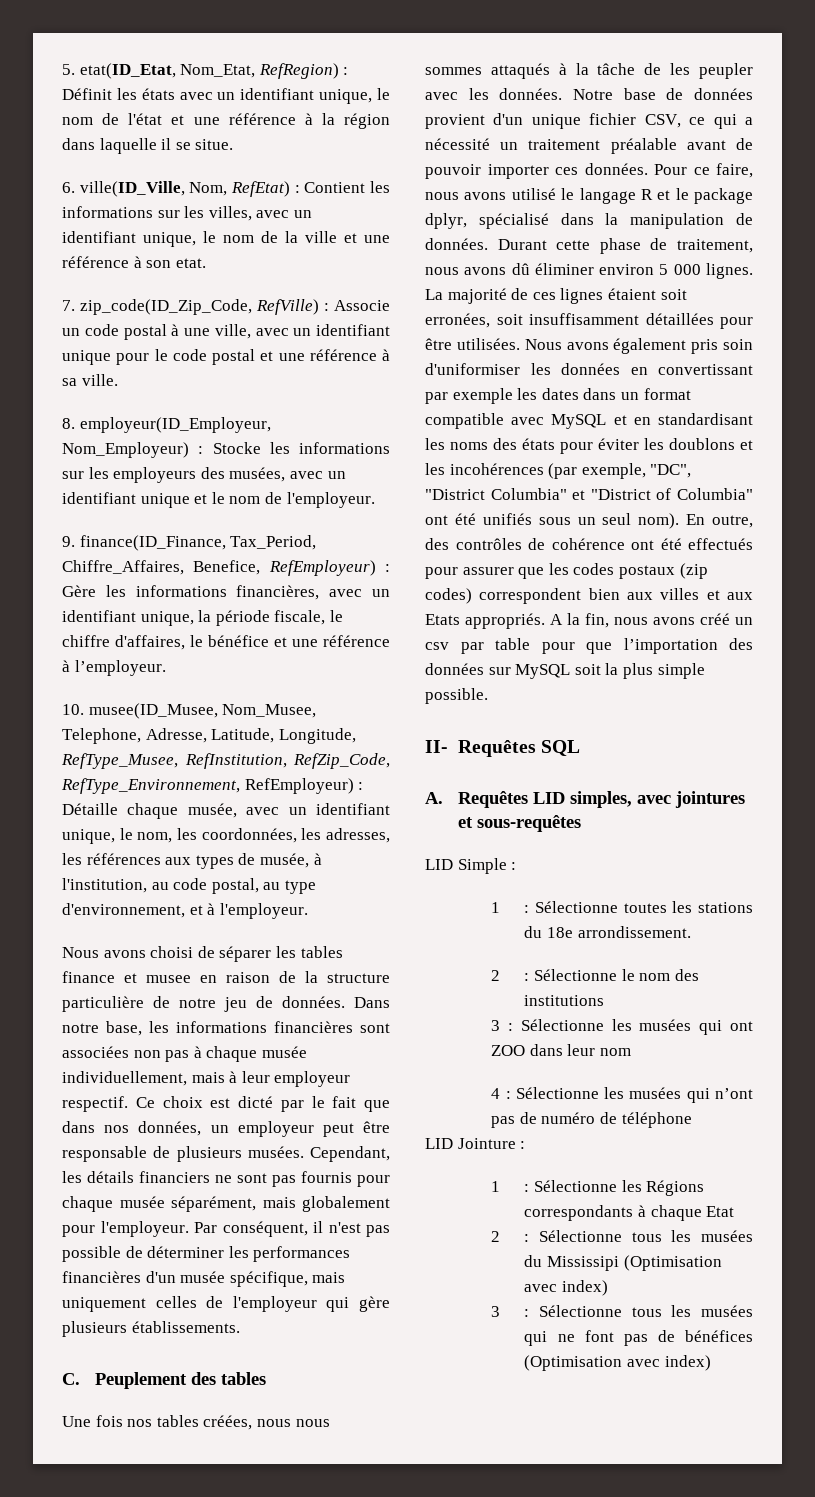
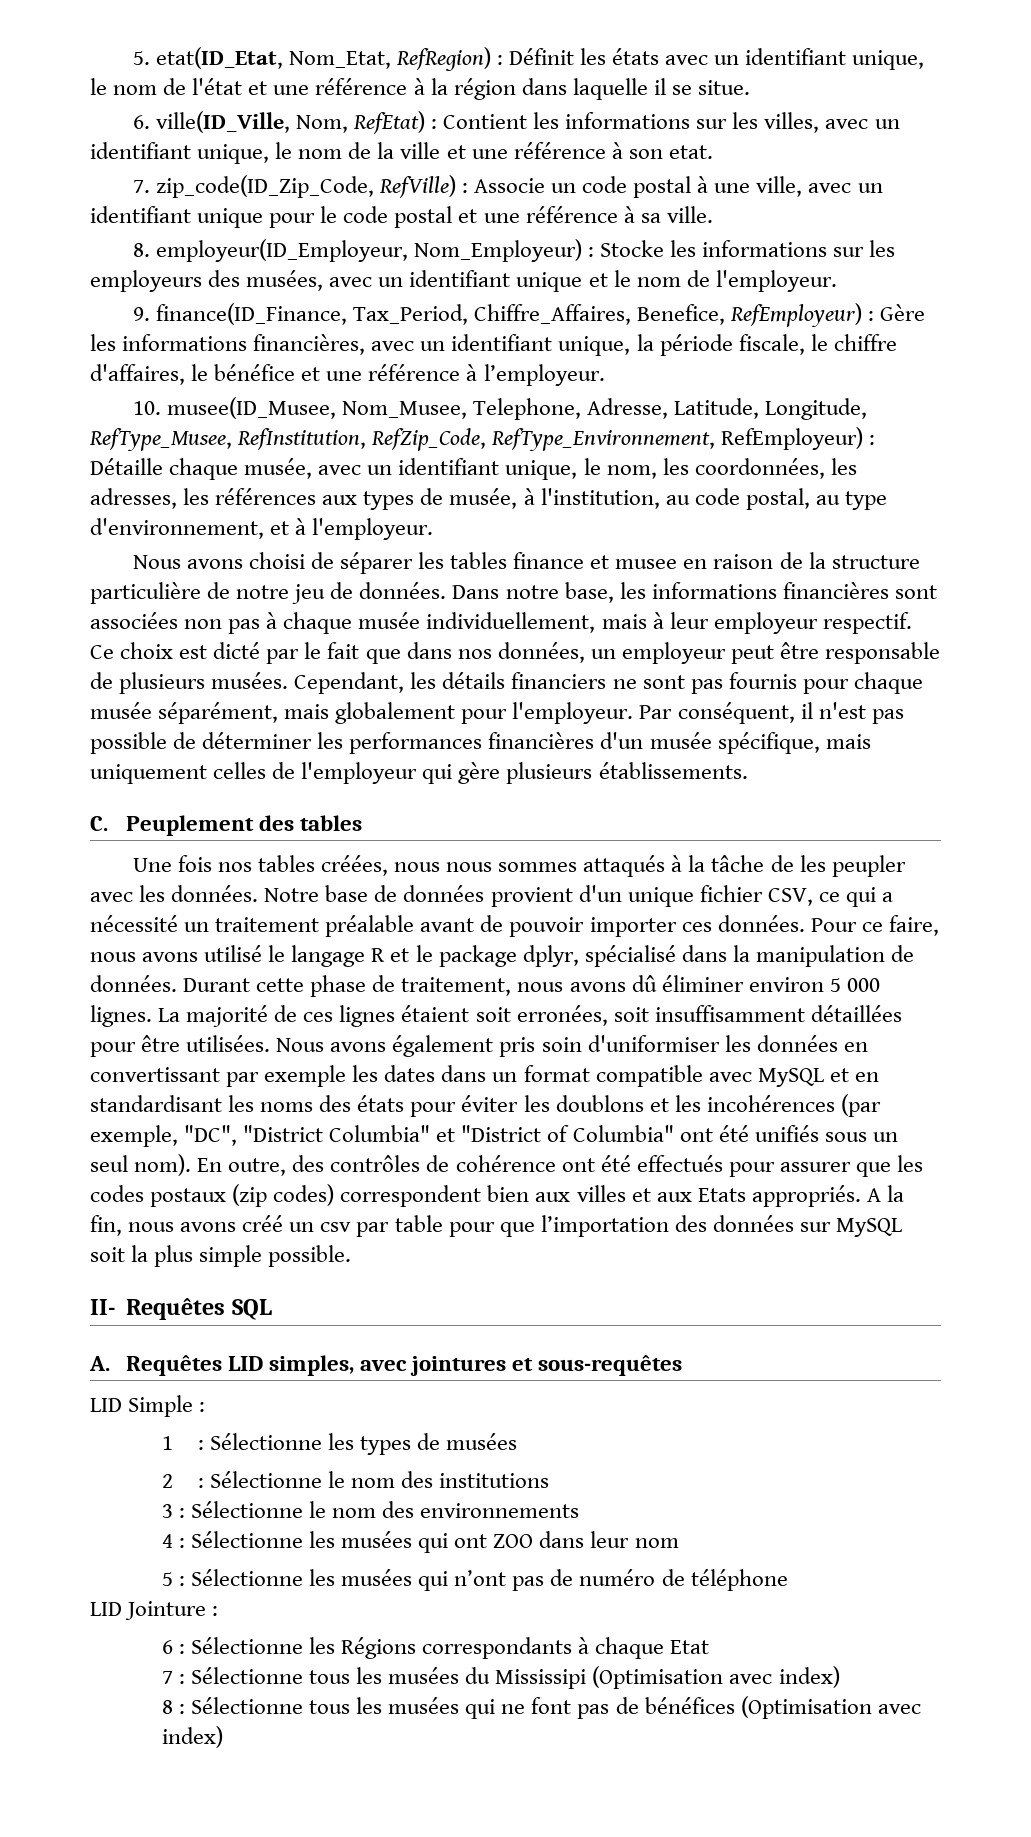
- 1 : Sélectionne toutes les stations du 18e arrondissement.
+ 1 : Sélectionne les types de musées
- 3 : Sélectionne les musées qui ont ZOO dans leur nom
+ 3 : Sélectionne le nom des environnements
+ 4 : Sélectionne les musées qui ont ZOO dans leur nom
- 4 : Sélectionne les musées qui n’ont pas de numéro de téléphone
+ 5 : Sélectionne les musées qui n’ont pas de numéro de téléphone
- 1 : Sélectionne les Régions correspondants à chaque Etat
+ 6 : Sélectionne les Régions correspondants à chaque Etat
- 2 : Sélectionne tous les musées du Mississipi (Optimisation avec index)
+ 7 : Sélectionne tous les musées du Mississipi (Optimisation avec index)
- 3 : Sélectionne tous les musées qui ne font pas de bénéfices (Optimisation avec index)
+ 8 : Sélectionne tous les musées qui ne font pas de bénéfices (Optimisation avec index)

